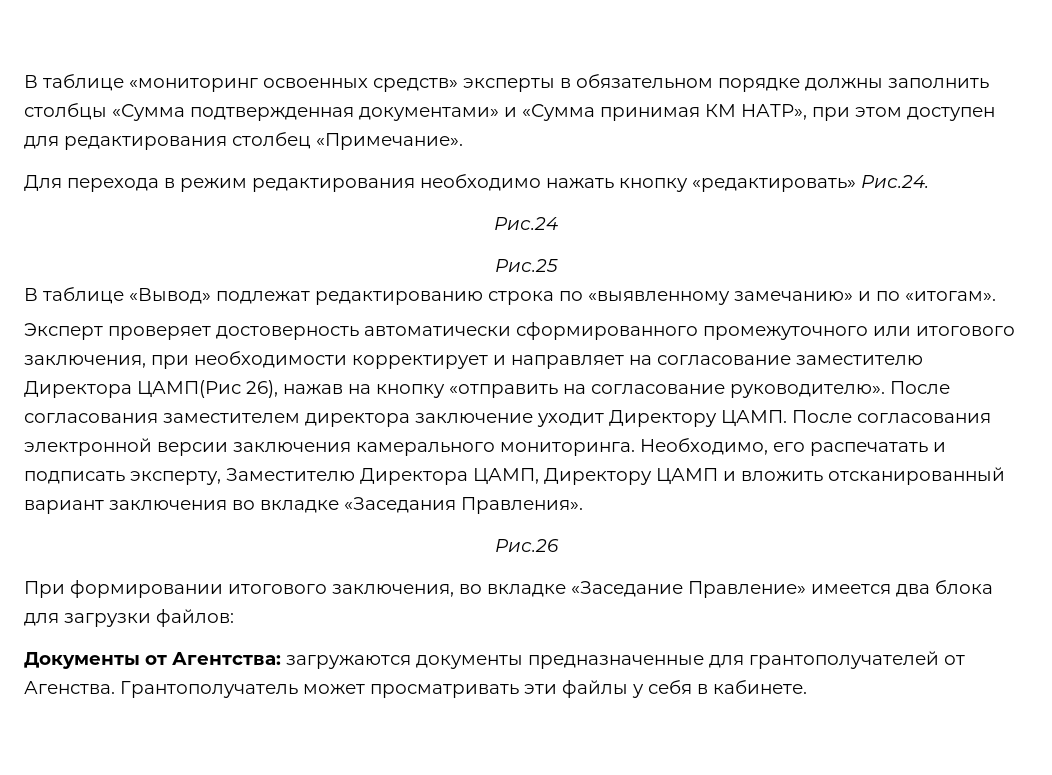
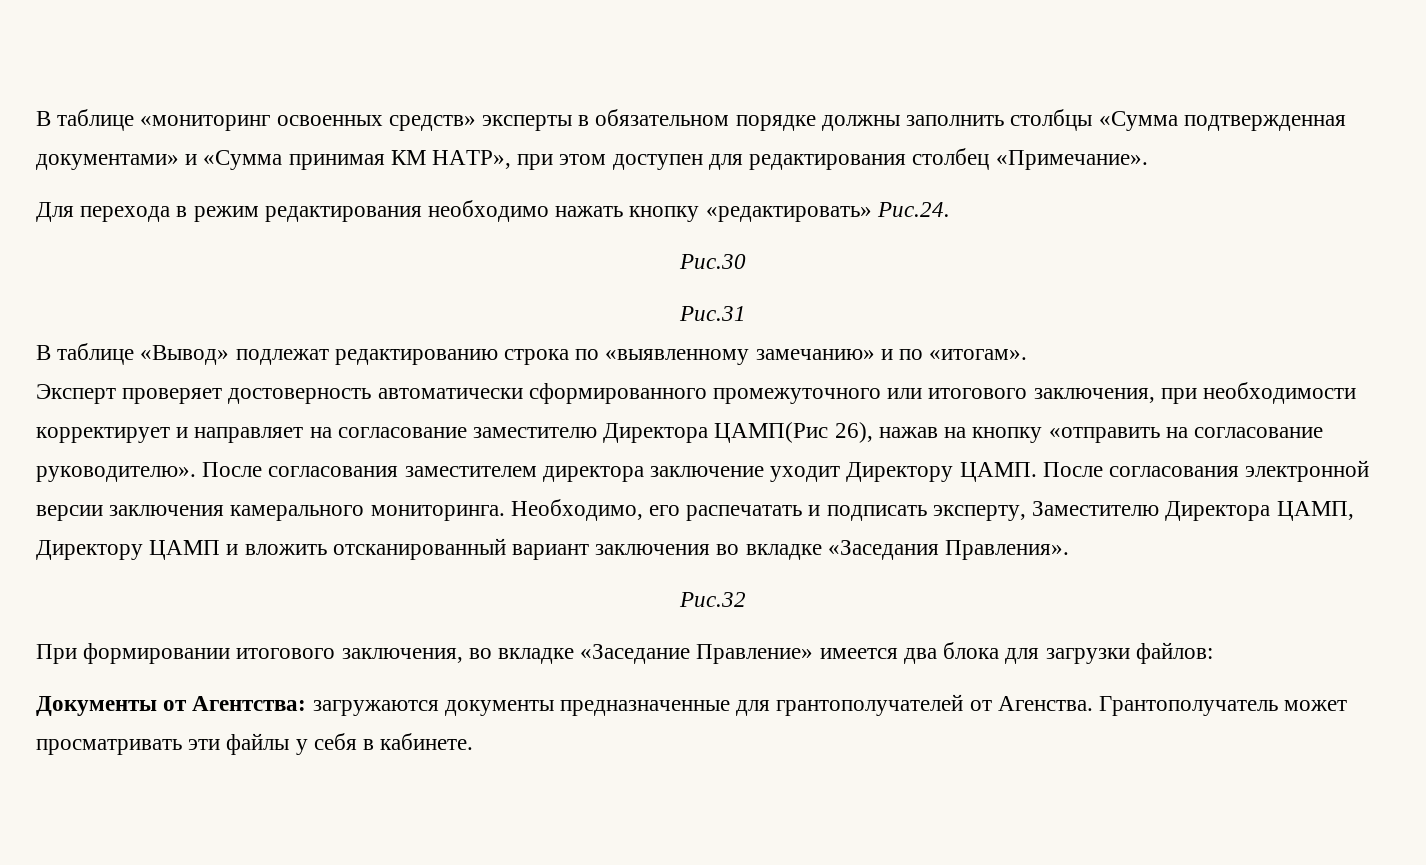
- Рис.24
- Рис.25
+ Рис.30
+ Рис.31
- Рис.26
+ Рис.32

